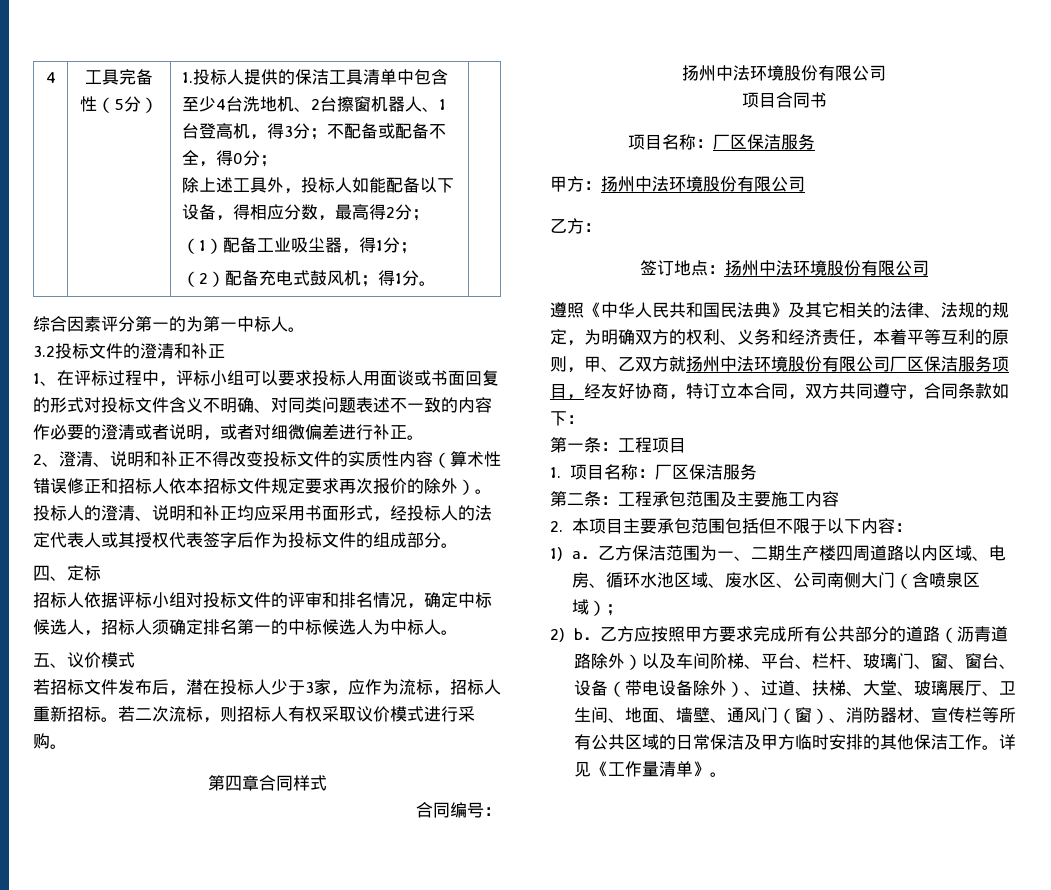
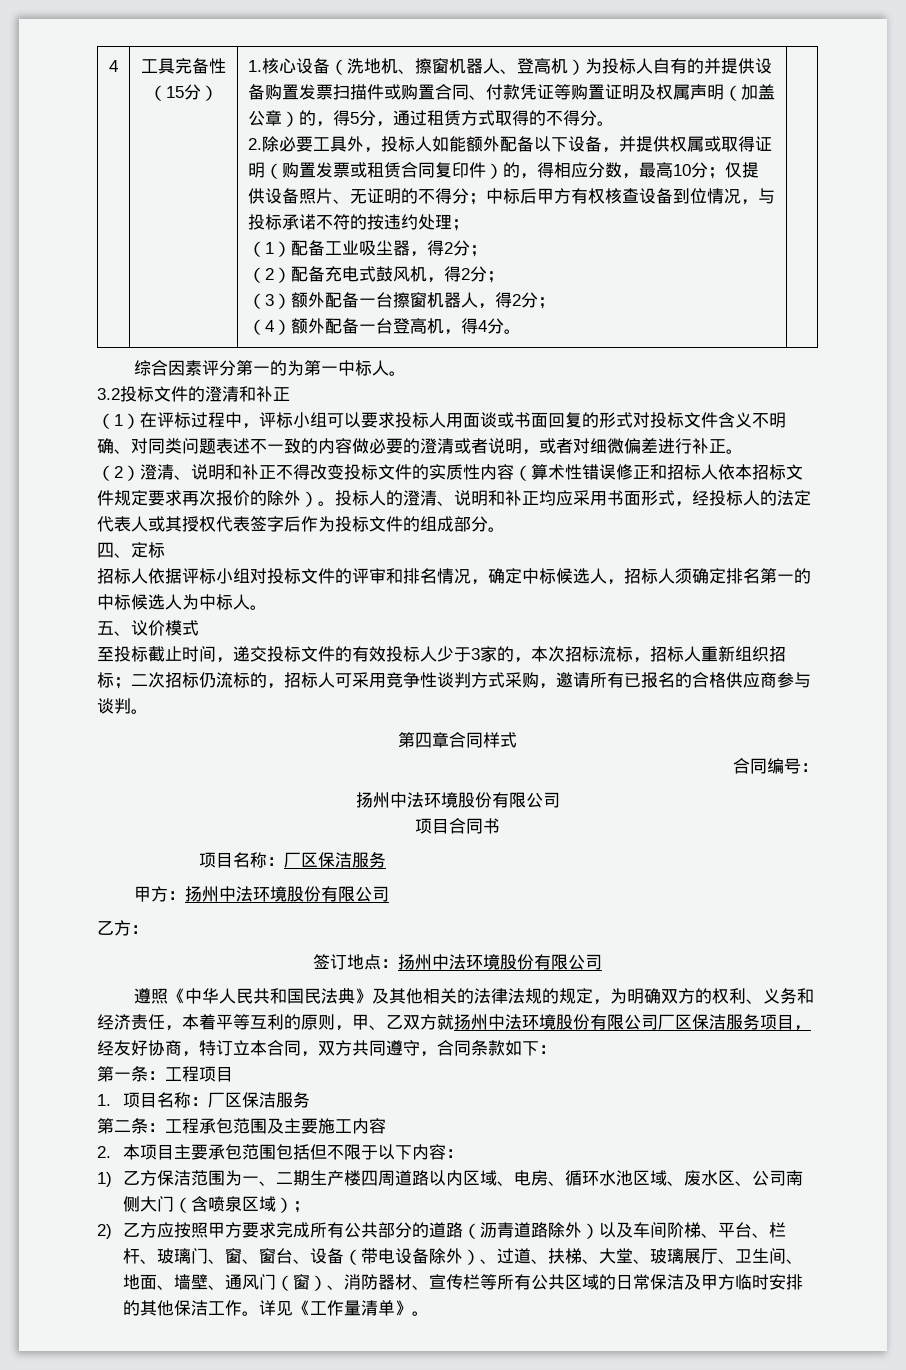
- 工具完备性（5分）
+ 工具完备性（15分）
- 1.投标人提供的保洁工具清单中包含至少4台洗地机、2台擦窗机器人、1台登高机，得3分；不配备或配备不全，得0分；
- 除上述工具外，投标人如能配备以下设备，得相应分数，最高得2分；
+ 1.核心设备（洗地机、擦窗机器人、登高机）为投标人自有的并提供设备购置发票扫描件或购置合同、付款凭证等购置证明及权属声明（加盖公章）的，得5分，通过租赁方式取得的不得分。
+ 2.除必要工具外，投标人如能额外配备以下设备，并提供权属或取得证明（购置发票或租赁合同复印件）的，得相应分数，最高10分；仅提供设备照片、无证明的不得分；中标后甲方有权核查设备到位情况，与投标承诺不符的按违约处理；
- （1）配备工业吸尘器，得1分；
+ （1）配备工业吸尘器，得2分；
- （2）配备充电式鼓风机；得1分。
+ （2）配备充电式鼓风机，得2分；
+ （3）额外配备一台擦窗机器人，得2分；
+ （4）额外配备一台登高机，得4分。
- 1、在评标过程中，评标小组可以要求投标人用面谈或书面回复的形式对投标文件含义不明确、对同类问题表述不一致的内容作必要的澄清或者说明，或者对细微偏差进行补正。
+ （1）在评标过程中，评标小组可以要求投标人用面谈或书面回复的形式对投标文件含义不明确、对同类问题表述不一致的内容做必要的澄清或者说明，或者对细微偏差进行补正。
- 2、澄清、说明和补正不得改变投标文件的实质性内容（算术性错误修正和招标人依本招标文件规定要求再次报价的除外）。
+ （2）澄清、说明和补正不得改变投标文件的实质性内容（算术性错误修正和招标人依本招标文件规定要求再次报价的除外）。
- 若招标文件发布后，潜在投标人少于3家，应作为流标，招标人重新招标。若二次流标，则招标人有权采取议价模式进行采购。
+ 至投标截止时间，递交投标文件的有效投标人少于3家的，本次招标流标，招标人重新组织招标；二次招标仍流标的，招标人可采用竞争性谈判方式采购，邀请所有已报名的合格供应商参与谈判。
- 遵照《中华人民共和国民法典》及其它相关的法律、法规的规定，为明确双方的权利、义务和经济责任，本着平等互利的原则，甲、乙双方就扬州中法环境股份有限公司厂区保洁服务项目，经友好协商，特订立本合同，双方共同遵守，合同条款如下：
+ 遵照《中华人民共和国民法典》及其他相关的法律法规的规定，为明确双方的权利、义务和经济责任，本着平等互利的原则，甲、乙双方就扬州中法环境股份有限公司厂区保洁服务项目，经友好协商，特订立本合同，双方共同遵守，合同条款如下：
- 1) a．乙方保洁范围为一、二期生产楼四周道路以内区域、电房、循环水池区域、废水区、公司南侧大门（含喷泉区域）；
+ 1)乙方保洁范围为一、二期生产楼四周道路以内区域、电房、循环水池区域、废水区、公司南侧大门（含喷泉区域）；
- 2) b．乙方应按照甲方要求完成所有公共部分的道路（沥青道路除外）以及车间阶梯、平台、栏杆、玻璃门、窗、窗台、设备（带电设备除外）、过道、扶梯、大堂、玻璃展厅、卫生间、地面、墙壁、通风门（窗）、消防器材、宣传栏等所有公共区域的日常保洁及甲方临时安排的其他保洁工作。
+ 2)乙方应按照甲方要求完成所有公共部分的道路（沥青道路除外）以及车间阶梯、平台、栏杆、玻璃门、窗、窗台、设备（带电设备除外）、过道、扶梯、大堂、玻璃展厅、卫生间、地面、墙壁、通风门（窗）、消防器材、宣传栏等所有公共区域的日常保洁及甲方临时安排的其他保洁工作。

